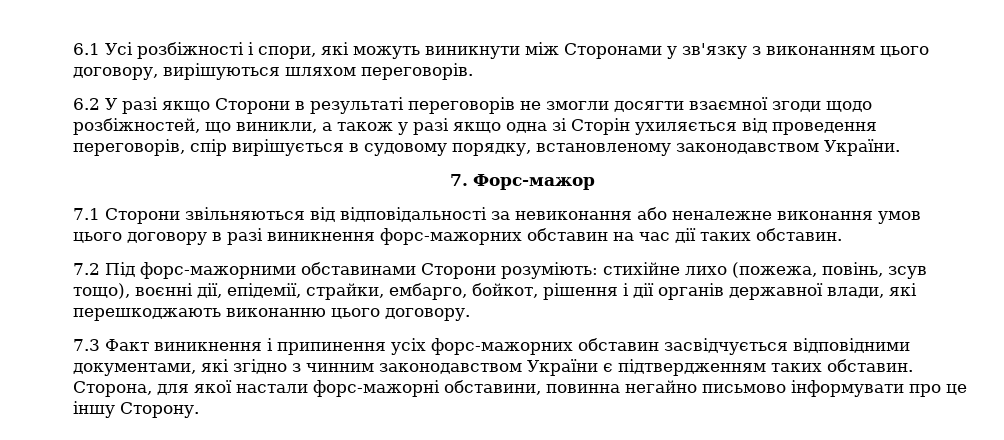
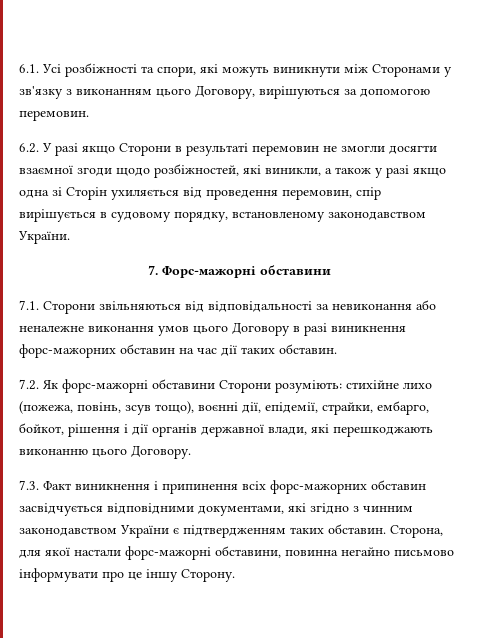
- 6.1 Усі розбіжності і спори, які можуть виникнути між Сторонами у зв'язку з виконанням цього договору, вирішуються шляхом переговорів.
- 6.2 У разі якщо Сторони в результаті переговорів не змогли досягти взаємної згоди щодо розбіжностей, що виникли, а також у разі якщо одна зі Сторін ухиляється від проведення переговорів, спір вирішується в судовому порядку, встановленому законодавством України.
+ 6.1. Усі розбіжності та спори, які можуть виникнути між Сторонами у зв'язку з виконанням цього Договору, вирішуються за допомогою перемовин.
+ 6.2. У разі якщо Сторони в результаті перемовин не змогли досягти взаємної згоди щодо розбіжностей, які виникли, а також у разі якщо одна зі Сторін ухиляється від проведення перемовин, спір вирішується в судовому порядку, встановленому законодавством України.
- 7. Форс-мажор
- 7.1 Сторони звільняються від відповідальності за невиконання або неналежне виконання умов цього договору в разі виникнення форс-мажорних обставин на час дії таких обставин.
+ 7. Форс-мажорні обставини
+ 7.1. Сторони звільняються від відповідальності за невиконання або неналежне виконання умов цього Договору в разі виникнення форс-мажорних обставин на час дії таких обставин.
- 7.2 Під форс-мажорними обставинами Сторони розуміють: стихійне лихо (пожежа, повінь, зсув тощо), воєнні дії, епідемії, страйки, ембарго, бойкот, рішення і дії органів державної влади, які перешкоджають виконанню цього договору.
- 7.3 Факт виникнення і припинення усіх форс-мажорних обставин засвідчується відповідними документами, які згідно з чинним законодавством України є підтвердженням таких обставин.
+ 7.2. Як форс-мажорні обставини Сторони розуміють: стихійне лихо (пожежа, повінь, зсув тощо), воєнні дії, епідемії, страйки, ембарго, бойкот, рішення і дії органів державної влади, які перешкоджають виконанню цього Договору.
+ 7.3. Факт виникнення і припинення всіх форс-мажорних обставин засвідчується відповідними документами, які згідно з чинним законодавством України є підтвердженням таких обставин.

